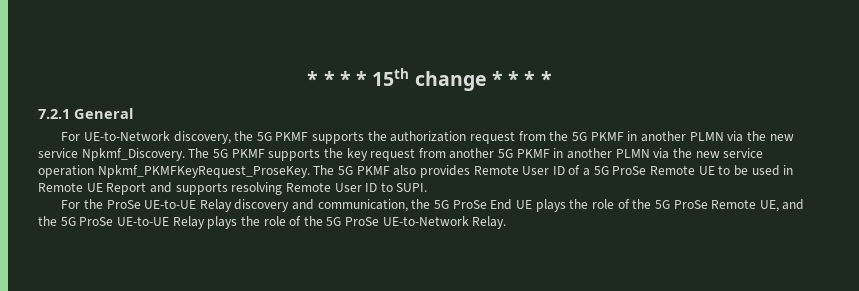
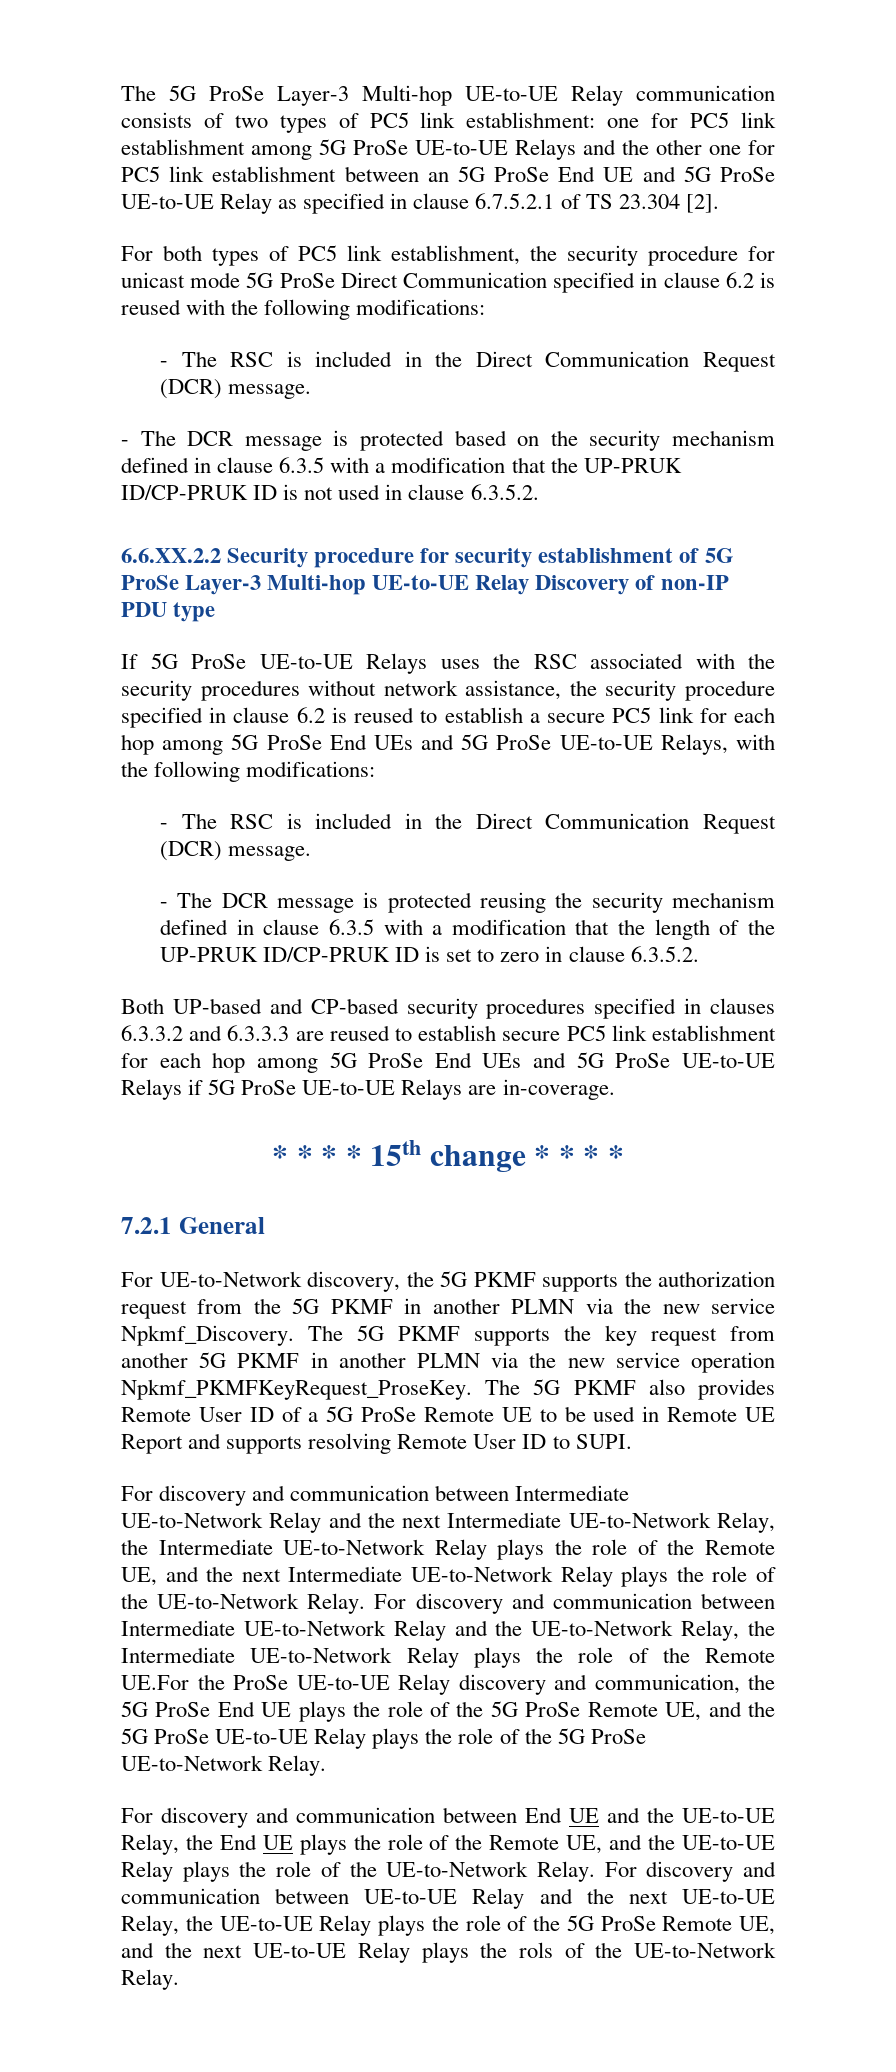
+ The 5G ProSe Layer-3 Multi-hop UE-to-UE Relay communication consists of two types of PC5 link establishment: one for PC5 link establishment among 5G ProSe UE-to-UE Relays and the other one for PC5 link establishment between an 5G ProSe End UE and 5G ProSe UE-to-UE Relay as specified in clause 6.7.5.2.1 of TS 23.304 [2].
+ For both types of PC5 link establishment, the security procedure for unicast mode 5G ProSe Direct Communication specified in clause 6.2 is reused with the following modifications:
+ - The RSC is included in the Direct Communication Request (DCR) message.
+ - The DCR message is protected based on the security mechanism defined in clause 6.3.5 with a modification that the UP-PRUK ID/CP-PRUK ID is not used in clause 6.3.5.2.
+ 6.6.XX.2.2 Security procedure for security establishment of 5G ProSe Layer-3 Multi-hop UE-to-UE Relay Discovery of non-IP PDU type
+ If 5G ProSe UE-to-UE Relays uses the RSC associated with the security procedures without network assistance, the security procedure specified in clause 6.2 is reused to establish a secure PC5 link for each hop among 5G ProSe End UEs and 5G ProSe UE-to-UE Relays, with the following modifications:
+ - The RSC is included in the Direct Communication Request (DCR) message.
+ - The DCR message is protected reusing the security mechanism defined in clause 6.3.5 with a modification that the length of the UP-PRUK ID/CP-PRUK ID is set to zero in clause 6.3.5.2.
+ Both UP-based and CP-based security procedures specified in clauses 6.3.3.2 and 6.3.3.3 are reused to establish secure PC5 link establishment for each hop among 5G ProSe End UEs and 5G ProSe UE-to-UE Relays if 5G ProSe UE-to-UE Relays are in-coverage.
- For the ProSe UE-to-UE Relay discovery and communication, the 5G ProSe End UE plays the role of the 5G ProSe Remote UE, and the 5G ProSe UE-to-UE Relay plays the role of the 5G ProSe UE-to-Network Relay.
+ For discovery and communication between Intermediate UE-to-Network Relay and the next Intermediate UE-to-Network Relay, the Intermediate UE-to-Network Relay plays the role of the Remote UE, and the next Intermediate UE-to-Network Relay plays the role of the UE-to-Network Relay. For discovery and communication between Intermediate UE-to-Network Relay and the UE-to-Network Relay, the Intermediate UE-to-Network Relay plays the role of the Remote UE.For the ProSe UE-to-UE Relay discovery and communication, the 5G ProSe End UE plays the role of the 5G ProSe Remote UE, and the 5G ProSe UE-to-UE Relay plays the role of the 5G ProSe UE-to-Network Relay.
+ For discovery and communication between End UE and the UE-to-UE Relay, the End UE plays the role of the Remote UE, and the UE-to-UE Relay plays the role of the UE-to-Network Relay. For discovery and communication between UE-to-UE Relay and the next UE-to-UE Relay, the UE-to-UE Relay plays the role of the 5G ProSe Remote UE, and the next UE-to-UE Relay plays the rols of the UE-to-Network Relay.

